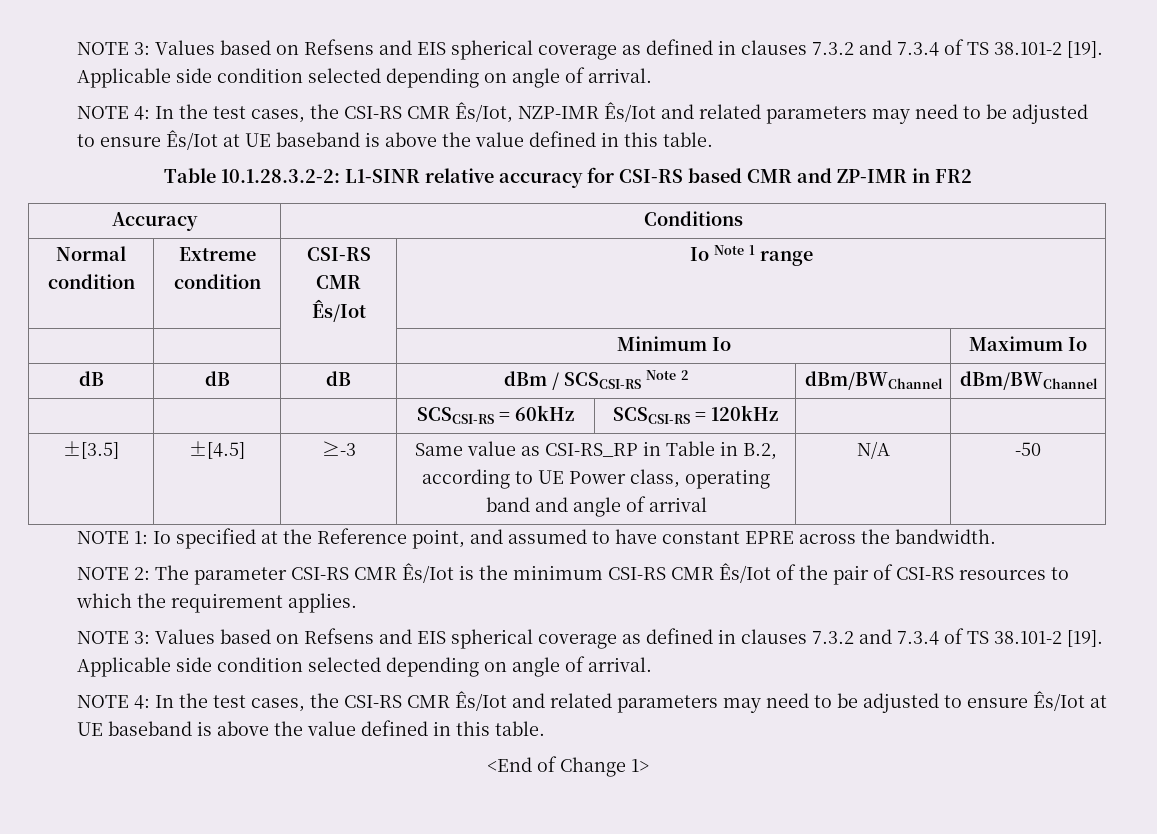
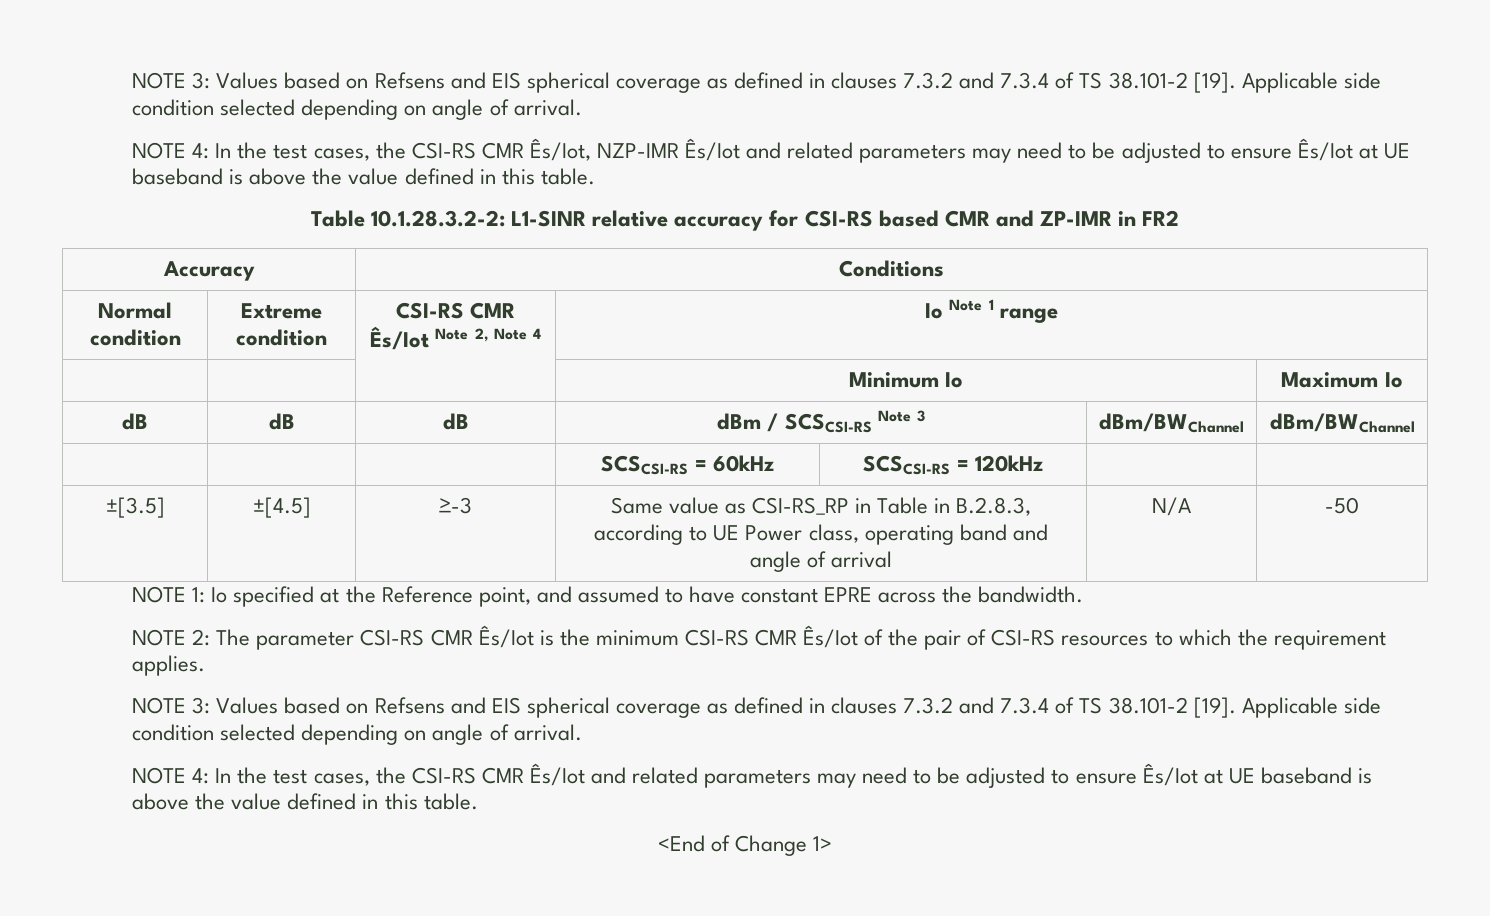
- Normal condition | Extreme condition | CSI-RS CMR Ês/Iot | Io Note 1 range
+ Normal condition | Extreme condition | CSI-RS CMR Ês/Iot Note 2, Note 4 | Io Note 1 range
- dB | dB | dB | dBm / SCSCSI-RS Note 2 | dBm/BWChannel | dBm/BWChannel
+ dB | dB | dB | dBm / SCSCSI-RS Note 3 | dBm/BWChannel | dBm/BWChannel
- ±[3.5] | ±[4.5] | ≥-3 | Same value as CSI-RS_RP in Table in B.2, according to UE Power class, operating band and angle of arrival | N/A | -50
+ ±[3.5] | ±[4.5] | ≥-3 | Same value as CSI-RS_RP in Table in B.2.8.3, according to UE Power class, operating band and angle of arrival | N/A | -50

